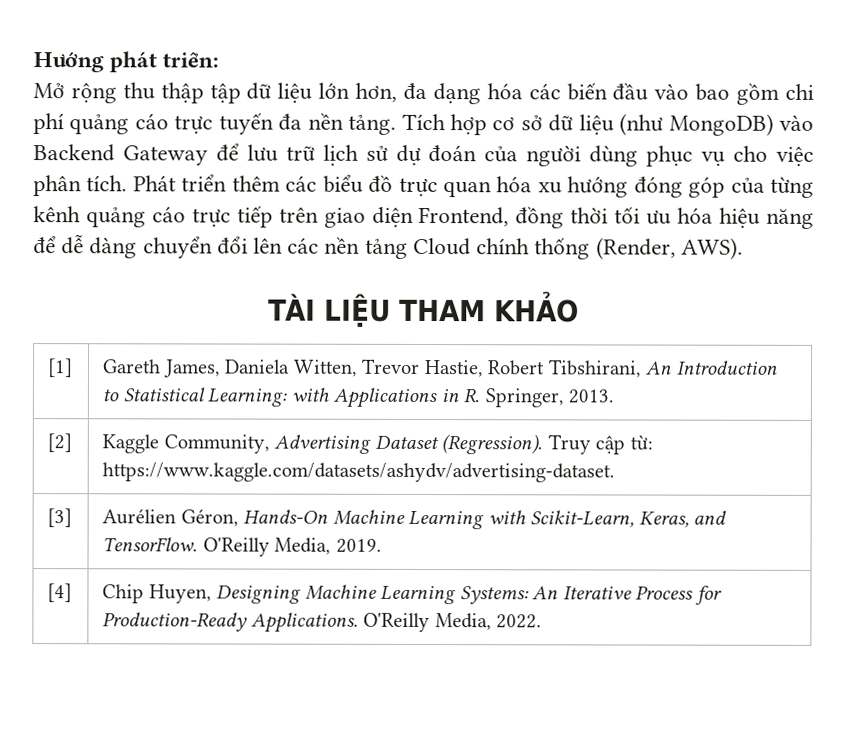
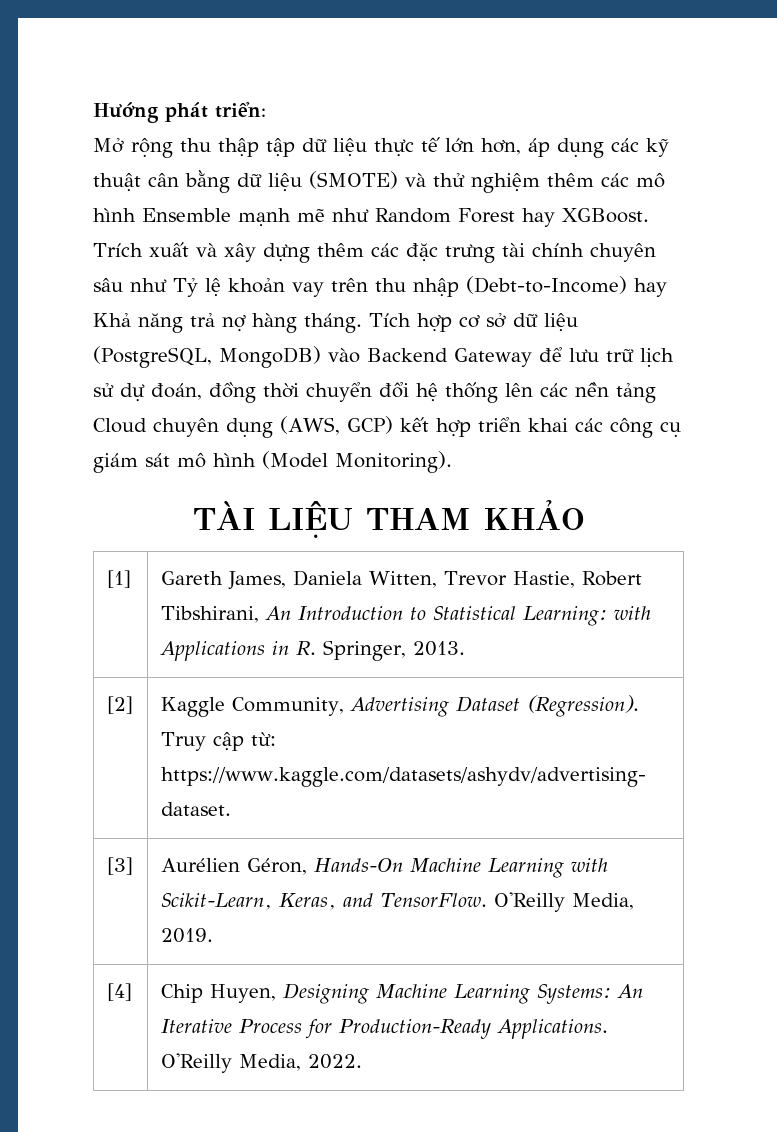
- Mở rộng thu thập tập dữ liệu lớn hơn, đa dạng hóa các biến đầu vào bao gồm chi phí quảng cáo trực tuyến đa nền tảng.
+ Mở rộng thu thập tập dữ liệu thực tế lớn hơn, áp dụng các kỹ thuật cân bằng dữ liệu (SMOTE) và thử nghiệm thêm các mô hình Ensemble mạnh mẽ như Random Forest hay XGBoost. Trích xuất và xây dựng thêm các đặc trưng tài chính chuyên sâu như Tỷ lệ khoản vay trên thu nhập (Debt-to-Income) hay Khả năng trả nợ hàng tháng.
- Tích hợp cơ sở dữ liệu (như MongoDB) vào Backend Gateway để lưu trữ lịch sử dự đoán của người dùng phục vụ cho việc phân tích. Phát triển thêm các biểu đồ trực quan hóa xu hướng đóng góp của từng kênh quảng cáo trực tiếp trên giao diện Frontend, đồng thời tối ưu hóa hiệu năng để dễ dàng chuyển đổi lên các nền tảng Cloud chính thống (Render, AWS).
+ Tích hợp cơ sở dữ liệu (PostgreSQL, MongoDB) vào Backend Gateway để lưu trữ lịch sử dự đoán, đồng thời chuyển đổi hệ thống lên các nền tảng Cloud chuyên dụng (AWS, GCP) kết hợp triển khai các công cụ giám sát mô hình (Model Monitoring).

